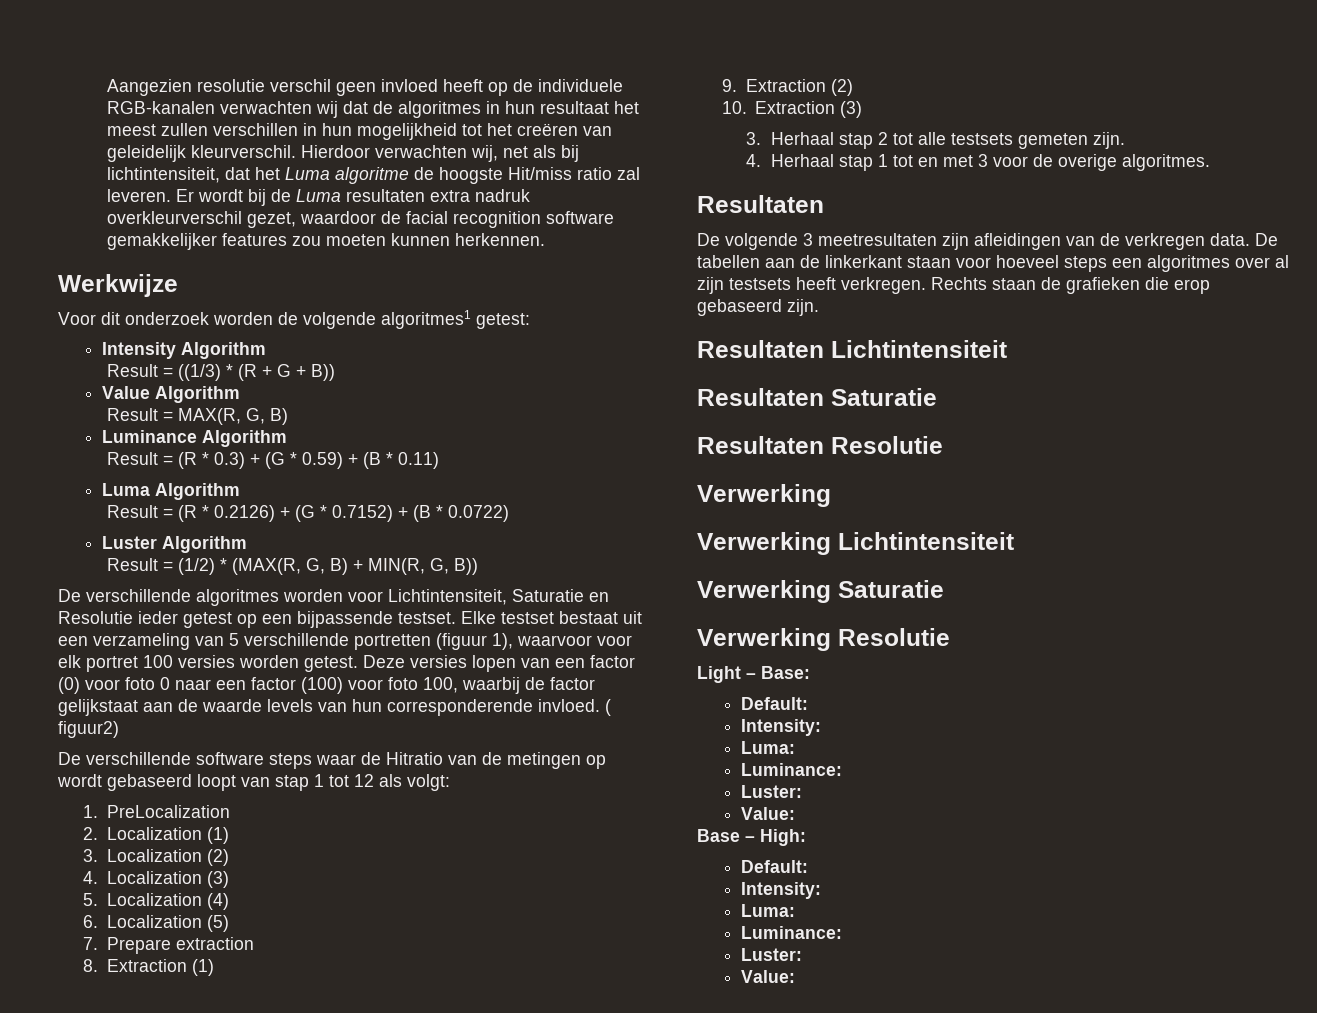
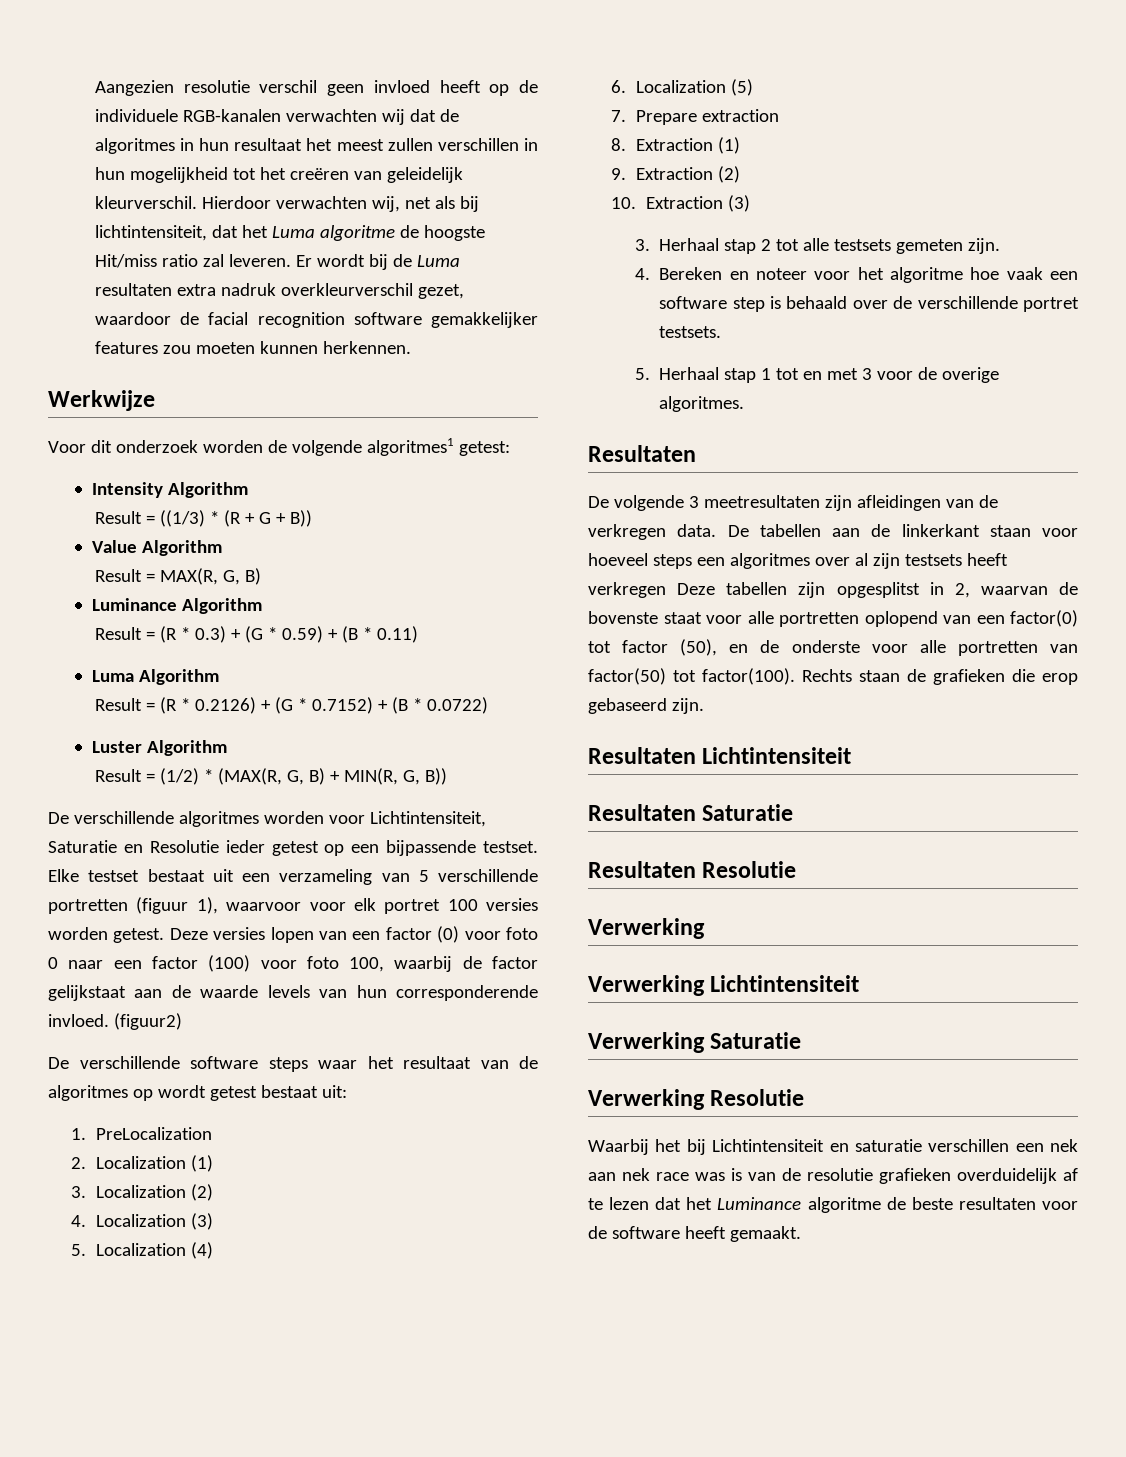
- ( figuur2)
+ (figuur2)
- De verschillende software steps waar de Hitratio van de metingen op wordt gebaseerd loopt van stap 1 tot 12 als volgt:
+ De verschillende software steps waar het resultaat van de algoritmes op wordt getest bestaat uit:
- 4. Herhaal stap 1 tot en met 3 voor de overige algoritmes.
+ 4. Bereken en noteer voor het algoritme hoe vaak een software step is behaald over de verschillende portret testsets.
+ 5. Herhaal stap 1 tot en met 3 voor de overige algoritmes.
- De tabellen aan de linkerkant staan voor hoeveel steps een algoritmes over al zijn testsets heeft verkregen.
+ De tabellen aan de linkerkant staan voor hoeveel steps een algoritmes over al zijn testsets heeft verkregen Deze tabellen zijn opgesplitst in 2, waarvan de bovenste staat voor alle portretten oplopend van een factor(0) tot factor (50), en de onderste voor alle portretten van factor(50) tot factor(100).
- Light – Base:
- Default:
- Intensity:
- Luma:
- Luminance:
- Luster:
- Value:
- Base – High:
- Default:
- Intensity:
- Luma:
- Luminance:
- Luster:
- Value:
+ Waarbij het bij Lichtintensiteit en saturatie verschillen een nek aan nek race was is van de resolutie grafieken overduidelijk af te lezen dat het Luminance algoritme de beste resultaten voor de software heeft gemaakt.

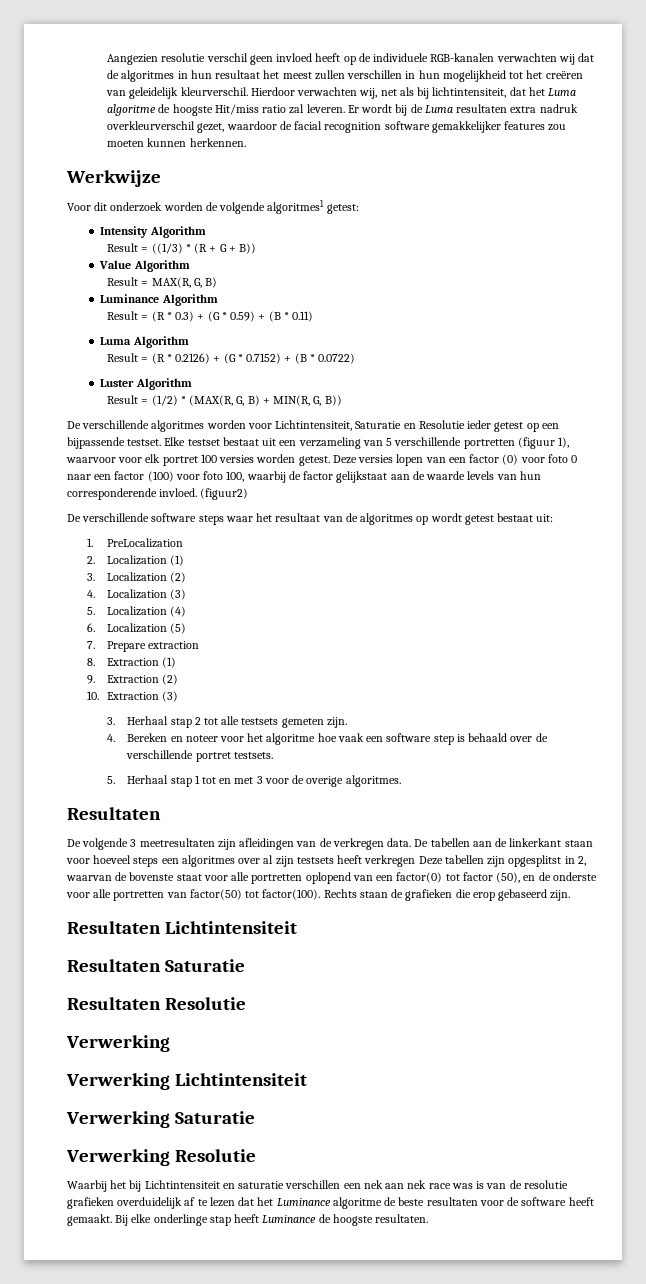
+ Bij elke onderlinge stap heeft Luminance de hoogste resultaten.

